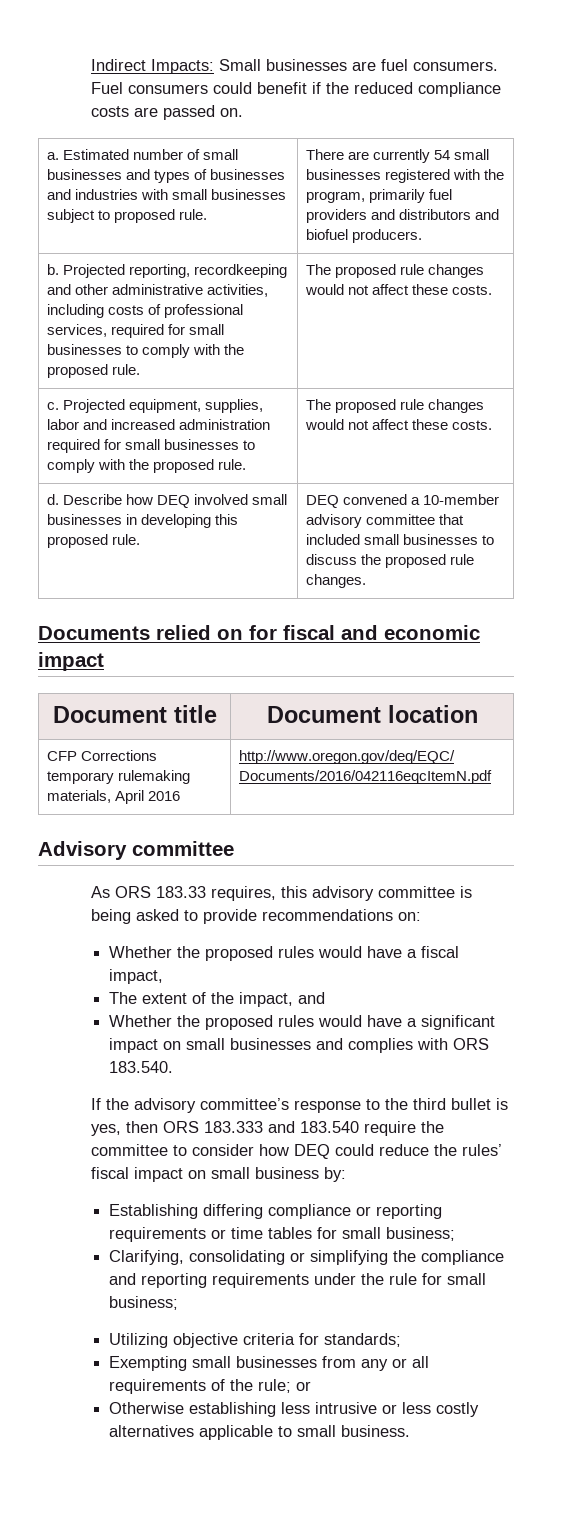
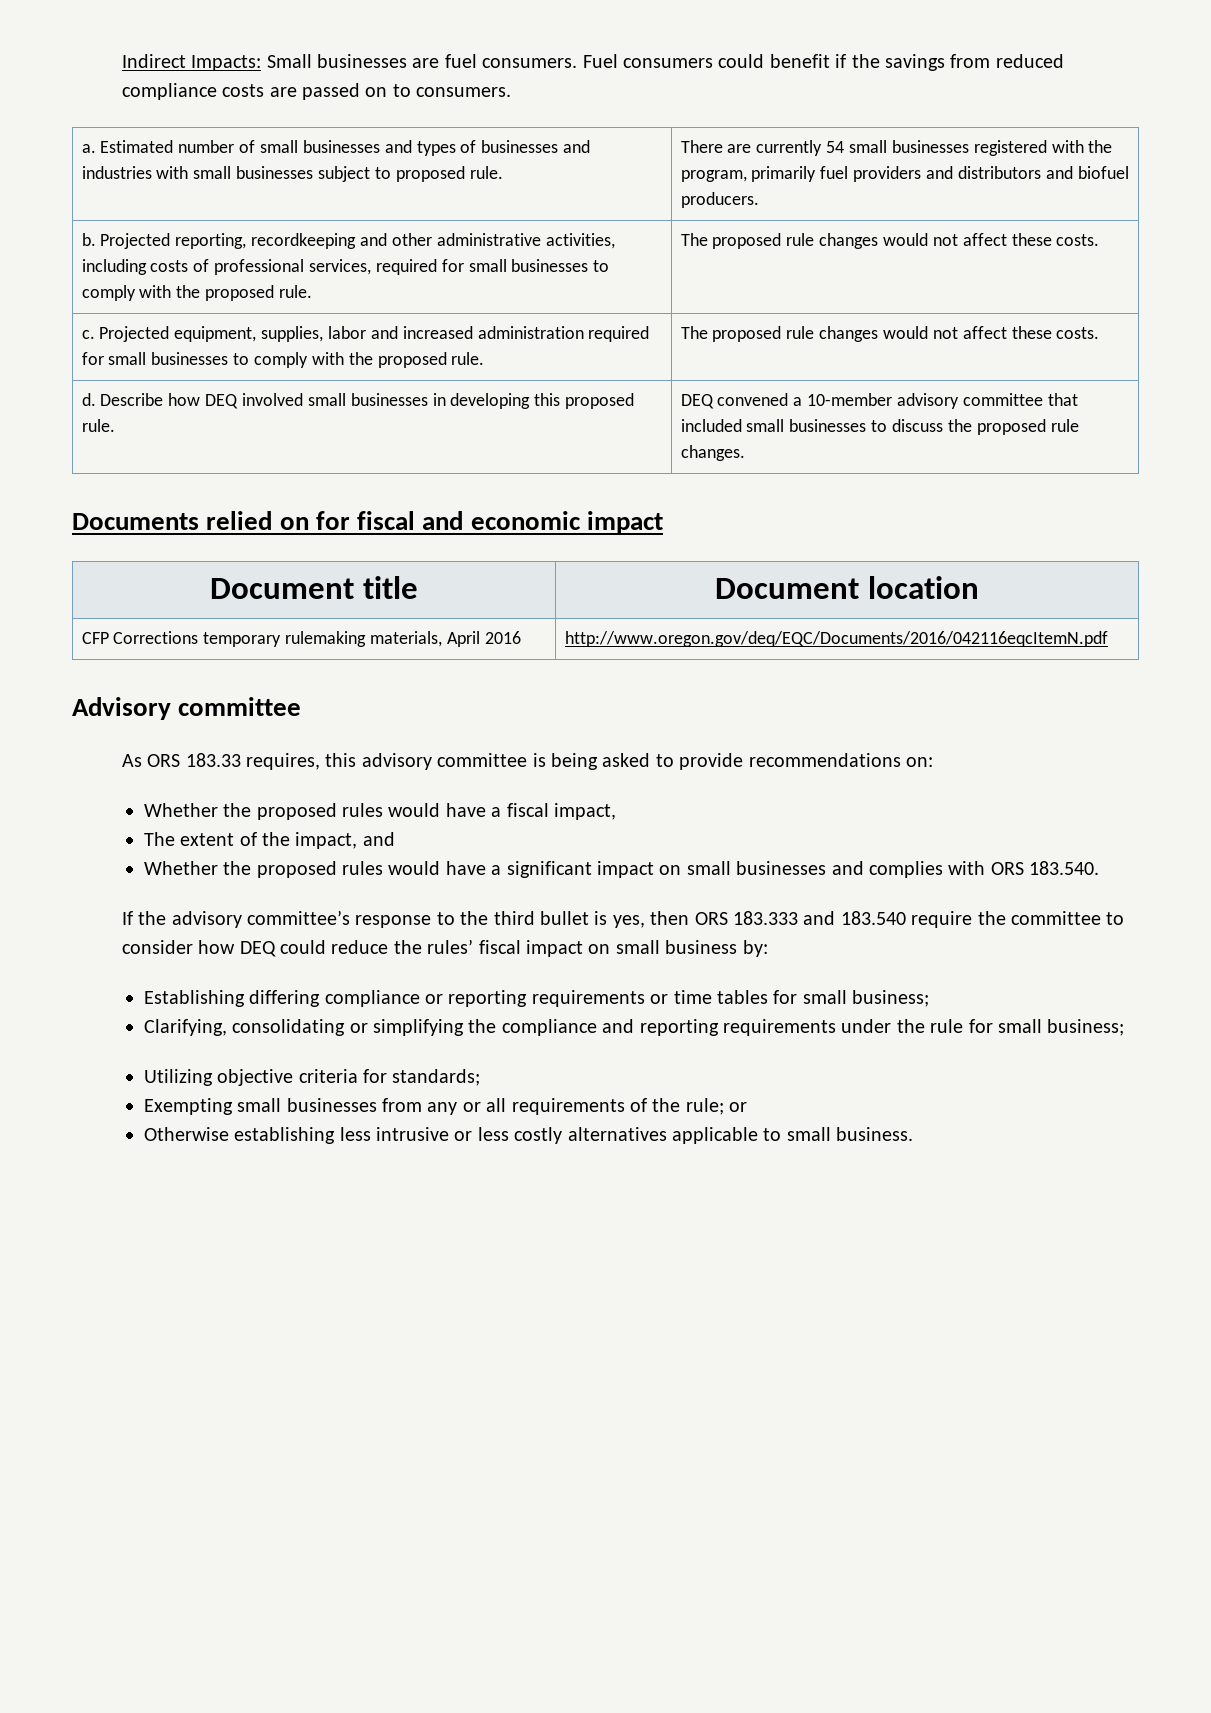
- Fuel consumers could benefit if the reduced compliance costs are passed on.
+ Fuel consumers could benefit if the savings from reduced compliance costs are passed on to consumers.

